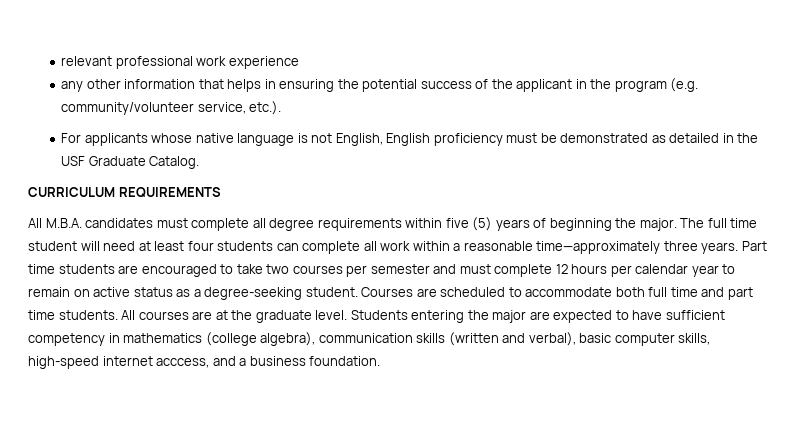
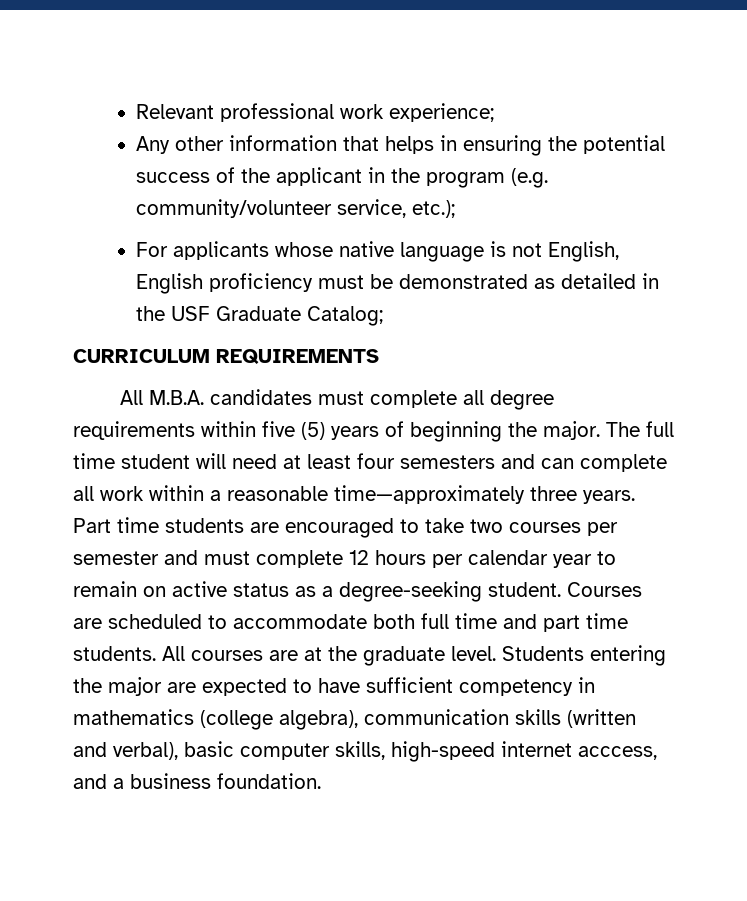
- relevant professional work experience
- any other information that helps in ensuring the potential success of the applicant in the program (e.g. community/volunteer service, etc.).
+ Relevant professional work experience;
+ Any other information that helps in ensuring the potential success of the applicant in the program (e.g. community/volunteer service, etc.);
- For applicants whose native language is not English, English proficiency must be demonstrated as detailed in the USF Graduate Catalog.
+ For applicants whose native language is not English, English proficiency must be demonstrated as detailed in the USF Graduate Catalog;
- The full time student will need at least four students can complete all work within a reasonable time—approximately three years.
+ The full time student will need at least four semesters and can complete all work within a reasonable time—approximately three years.

